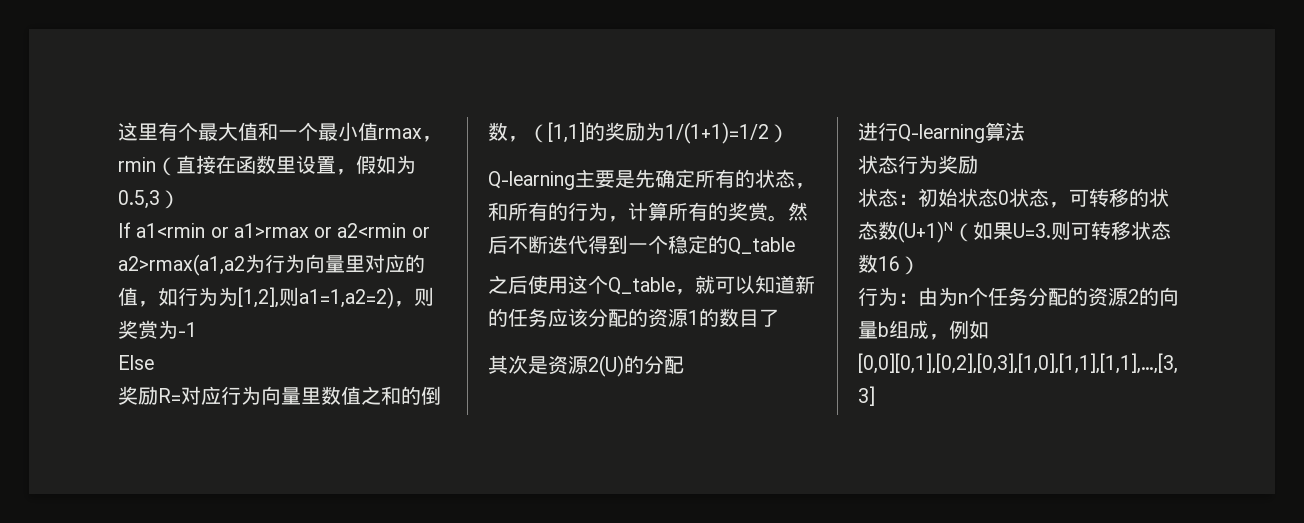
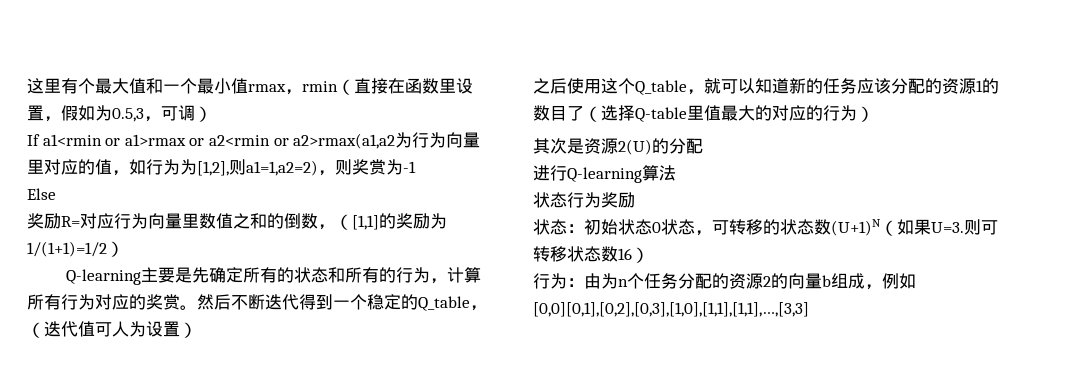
- 这里有个最大值和一个最小值rmax，rmin（直接在函数里设置，假如为0.5,3）
+ 这里有个最大值和一个最小值rmax，rmin（直接在函数里设置，假如为0.5,3，可调）
- Q-learning主要是先确定所有的状态，和所有的行为，计算所有的奖赏。
+ Q-learning主要是先确定所有的状态和所有的行为，计算所有行为对应的奖赏。
- 然后不断迭代得到一个稳定的Q_table
+ 然后不断迭代得到一个稳定的Q_table，（迭代值可人为设置）
- 之后使用这个Q_table，就可以知道新的任务应该分配的资源1的数目了
+ 之后使用这个Q_table，就可以知道新的任务应该分配的资源1的数目了（选择Q-table里值最大的对应的行为）

